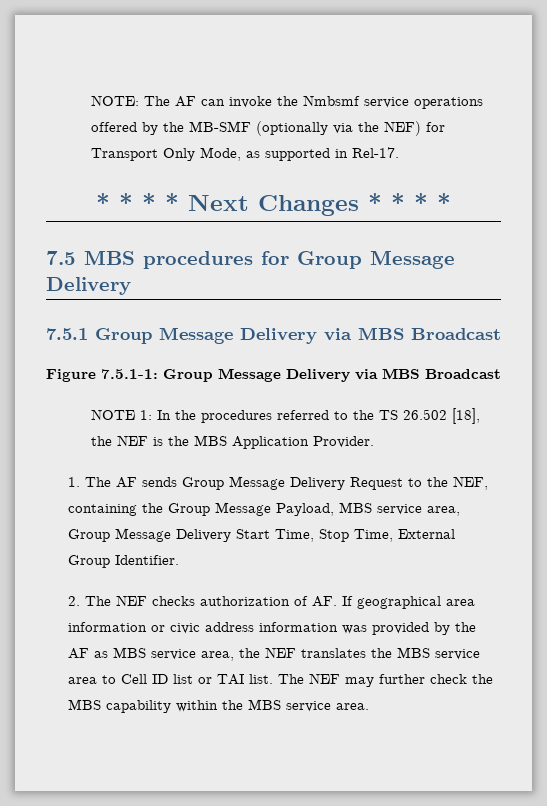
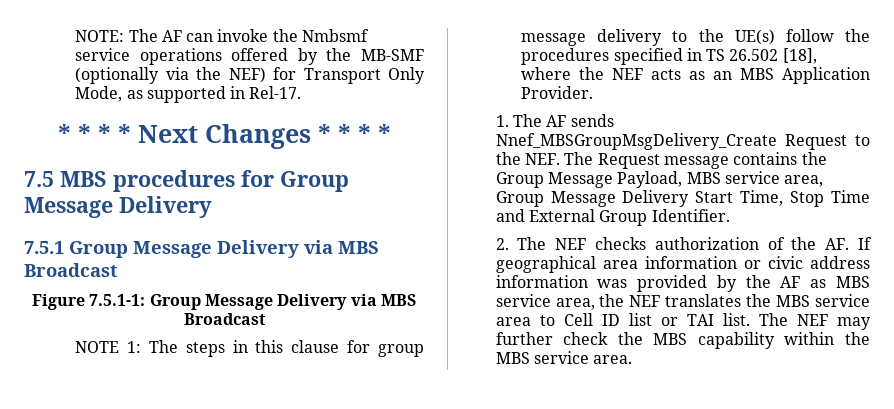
- NOTE 1: In the procedures referred to the TS 26.502 [18], the NEF is the MBS Application Provider.
+ NOTE 1: The steps in this clause for group message delivery to the UE(s) follow the procedures specified in TS 26.502 [18], where the NEF acts as an MBS Application Provider.
- 1. The AF sends Group Message Delivery Request to the NEF, containing the Group Message Payload, MBS service area, Group Message Delivery Start Time, Stop Time, External Group Identifier.
+ 1. The AF sends Nnef_MBSGroupMsgDelivery_Create Request to the NEF. The Request message contains the Group Message Payload, MBS service area, Group Message Delivery Start Time, Stop Time and External Group Identifier.
- 2. The NEF checks authorization of AF. If geographical area information or civic address information was provided by the AF as MBS service area, the NEF translates the MBS service area to Cell ID list or TAI list.
+ 2. The NEF checks authorization of the AF. If geographical area information or civic address information was provided by the AF as MBS service area, the NEF translates the MBS service area to Cell ID list or TAI list.

